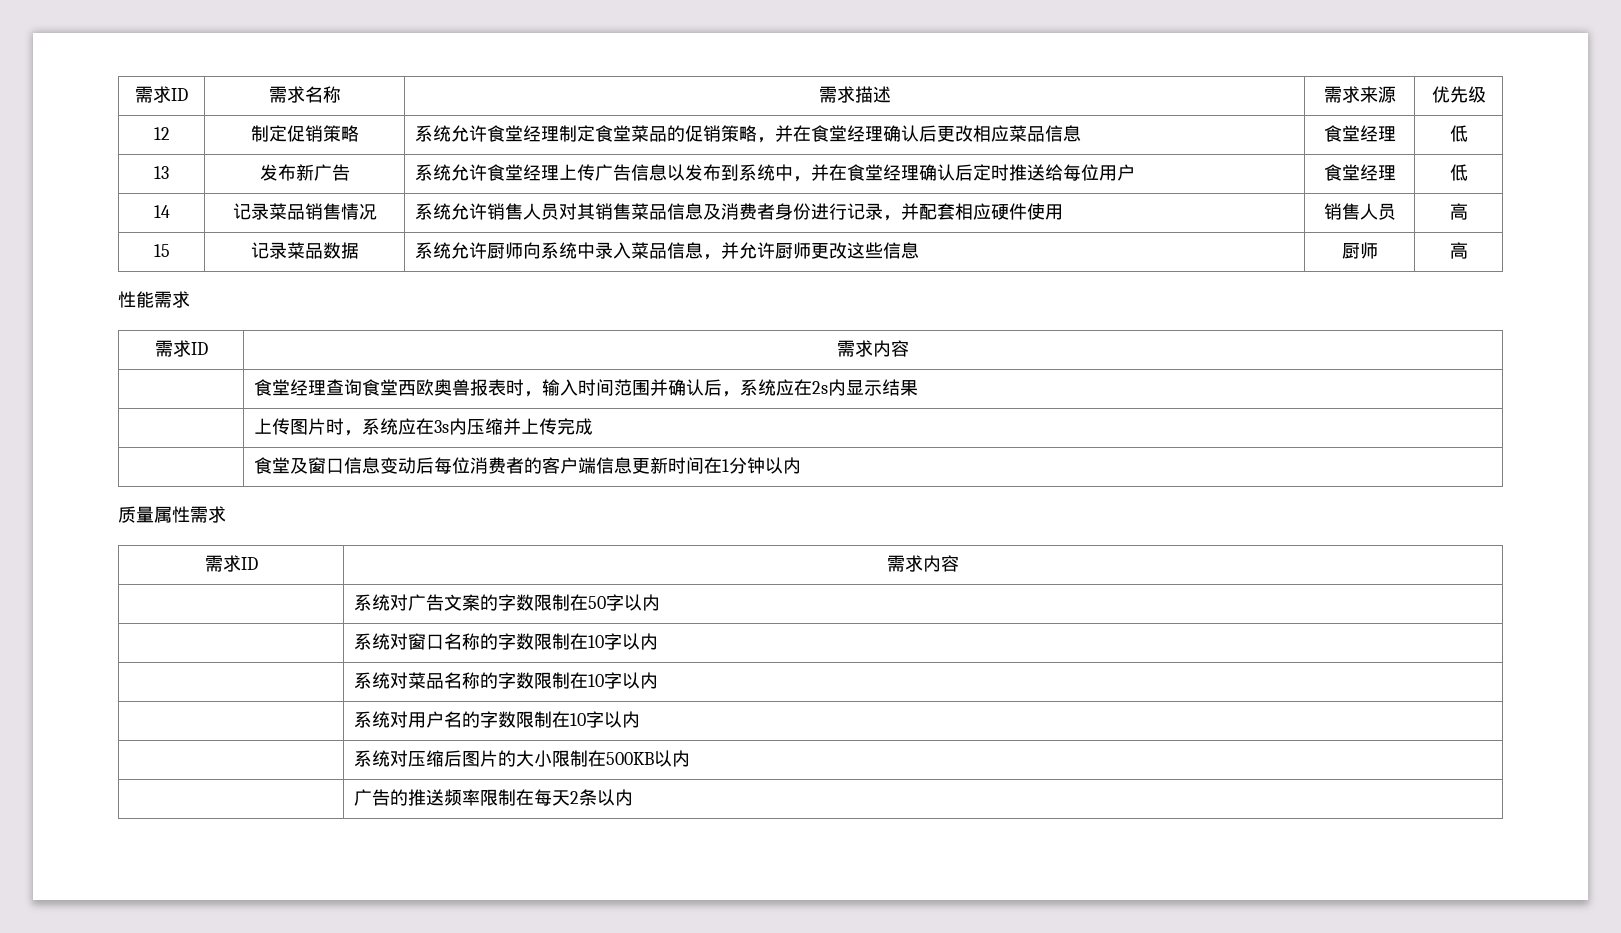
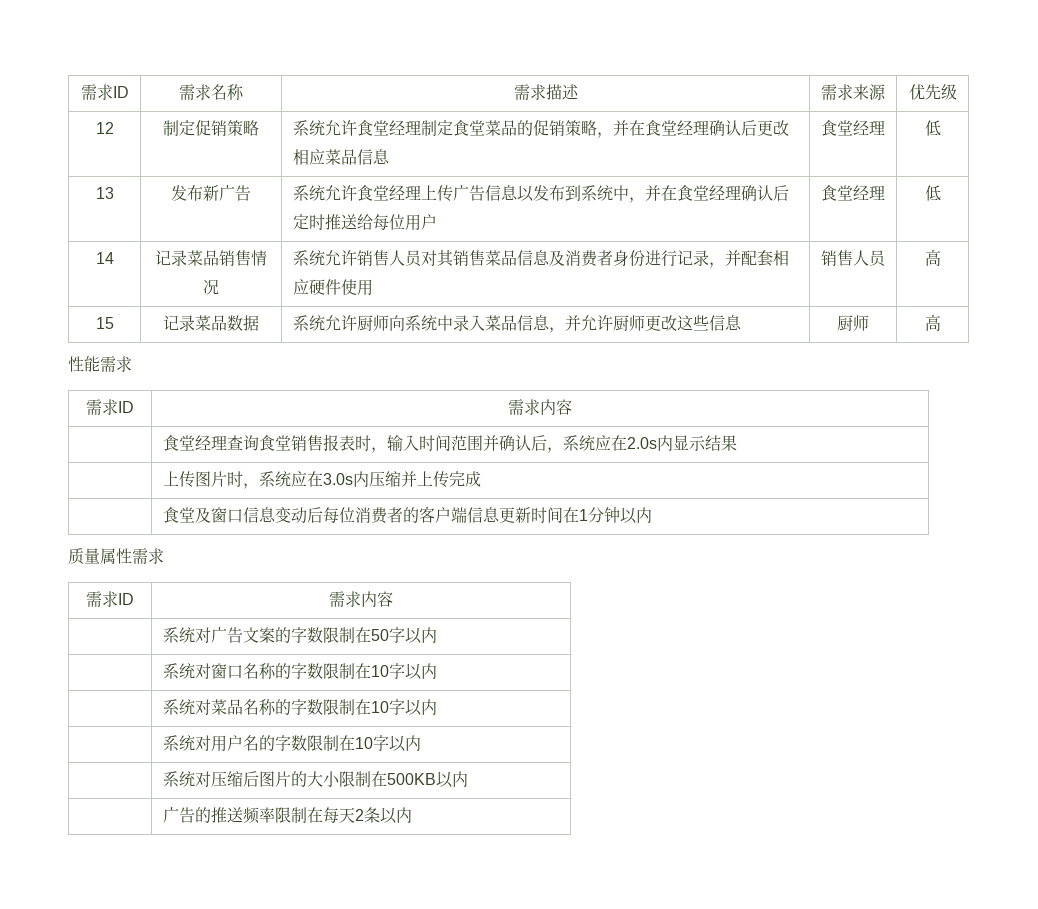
- | 食堂经理查询食堂西欧奥兽报表时，输入时间范围并确认后，系统应在2s内显示结果
+ | 食堂经理查询食堂销售报表时，输入时间范围并确认后，系统应在2.0s内显示结果
- | 上传图片时，系统应在3s内压缩并上传完成
+ | 上传图片时，系统应在3.0s内压缩并上传完成

